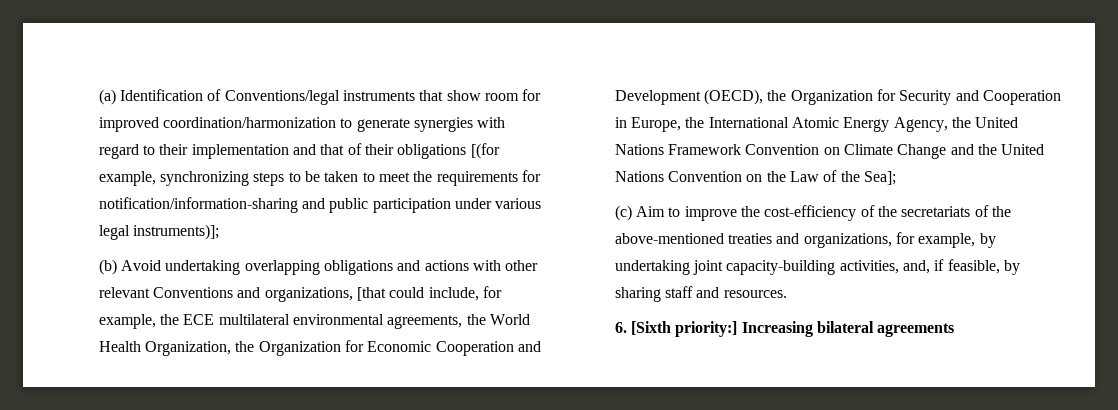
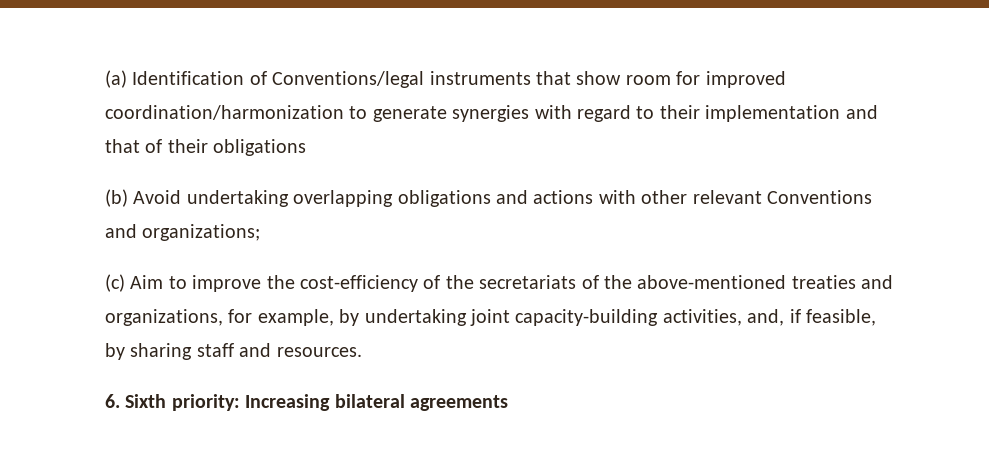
- (a) Identification of Conventions/legal instruments that show room for improved coordination/harmonization to generate synergies with regard to their implementation and that of their obligations [(for example, synchronizing steps to be taken to meet the requirements for notification/information-sharing and public participation under various legal instruments)];
+ (a) Identification of Conventions/legal instruments that show room for improved coordination/harmonization to generate synergies with regard to their implementation and that of their obligations
- (b) Avoid undertaking overlapping obligations and actions with other relevant Conventions and organizations, [that could include, for example, the ECE multilateral environmental agreements, the World Health Organization, the Organization for Economic Cooperation and Development (OECD), the Organization for Security and Cooperation in Europe, the International Atomic Energy Agency, the United Nations Framework Convention on Climate Change and the United Nations Convention on the Law of the Sea];
+ (b) Avoid undertaking overlapping obligations and actions with other relevant Conventions and organizations;
- 6. [Sixth priority:] Increasing bilateral agreements
+ 6. Sixth priority: Increasing bilateral agreements

